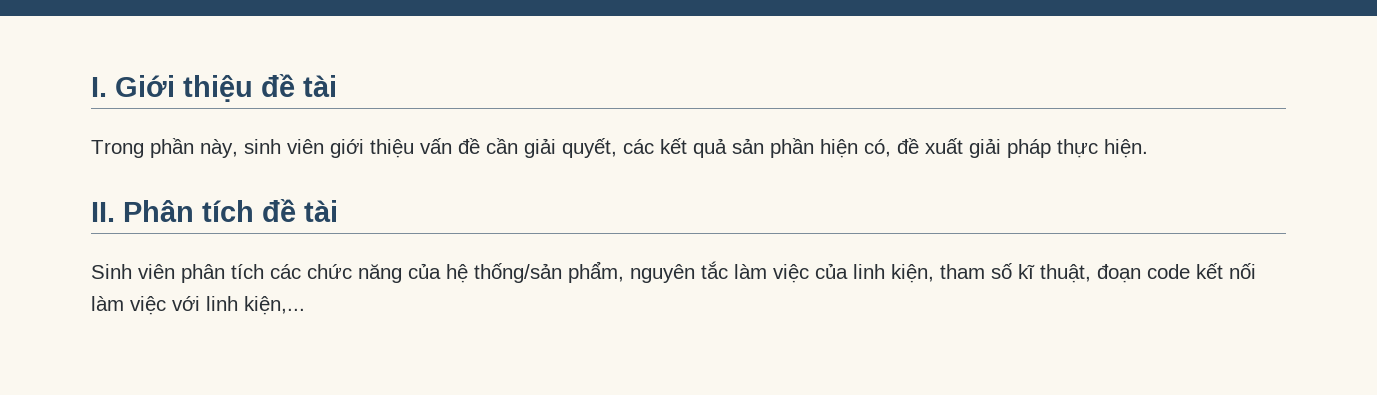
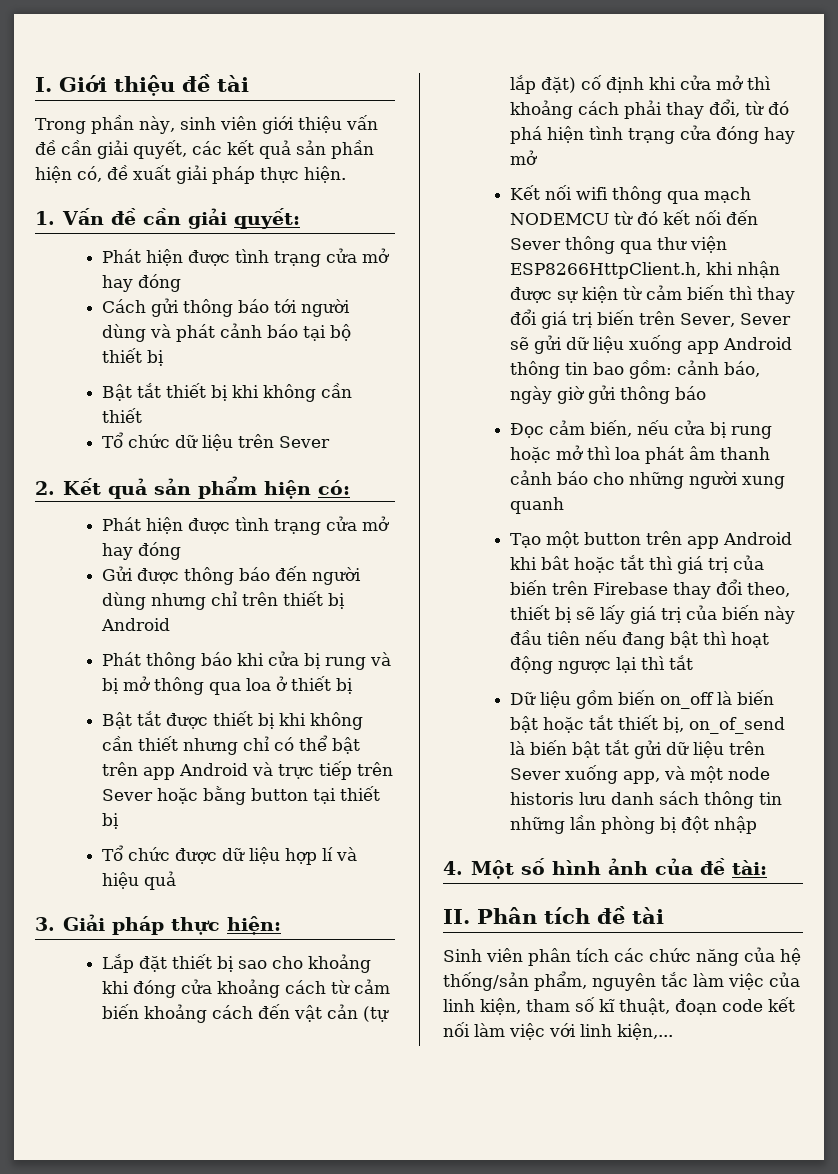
+ 1. Vấn đề cần giải quyết:
+ Phát hiện được tình trạng cửa mở hay đóng
+ Cách gửi thông báo tới người dùng và phát cảnh báo tại bộ thiết bị
+ Bật tắt thiết bị khi không cần thiết
+ Tổ chức dữ liệu trên Sever
+ 2. Kết quả sản phẩm hiện có:
+ Phát hiện được tình trạng cửa mở hay đóng
+ Gửi được thông báo đến người dùng nhưng chỉ trên thiết bị Android
+ Phát thông báo khi cửa bị rung và bị mở thông qua loa ở thiết bị
+ Bật tắt được thiết bị khi không cần thiết nhưng chỉ có thể bật trên app Android và trực tiếp trên Sever hoặc bằng button tại thiết bị
+ Tổ chức được dữ liệu hợp lí và hiệu quả
+ 3. Giải pháp thực hiện:
+ Lắp đặt thiết bị sao cho khoảng khi đóng cửa khoảng cách từ cảm biến khoảng cách đến vật cản (tự lắp đặt) cố định khi cửa mở thì khoảng cách phải thay đổi, từ đó phá hiện tình trạng cửa đóng hay mở
+ Kết nối wifi thông qua mạch NODEMCU từ đó kết nối đến Sever thông qua thư viện ESP8266HttpClient.h, khi nhận được sự kiện từ cảm biến thì thay đổi giá trị biến trên Sever, Sever sẽ gửi dữ liệu xuống app Android thông tin bao gồm: cảnh báo, ngày giờ gửi thông báo
+ Đọc cảm biến, nếu cửa bị rung hoặc mở thì loa phát âm thanh cảnh báo cho những người xung quanh
+ Tạo một button trên app Android khi bât hoặc tắt thì giá trị của biến trên Firebase thay đổi theo, thiết bị sẽ lấy giá trị của biến này đầu tiên nếu đang bật thì hoạt động ngược lại thì tắt
+ Dữ liệu gồm biến on_off là biến bật hoặc tắt thiết bị, on_of_send là biến bật tắt gửi dữ liệu trên Sever xuống app, và một node historis lưu danh sách thông tin những lần phòng bị đột nhập
+ 4. Một số hình ảnh của đề tài:

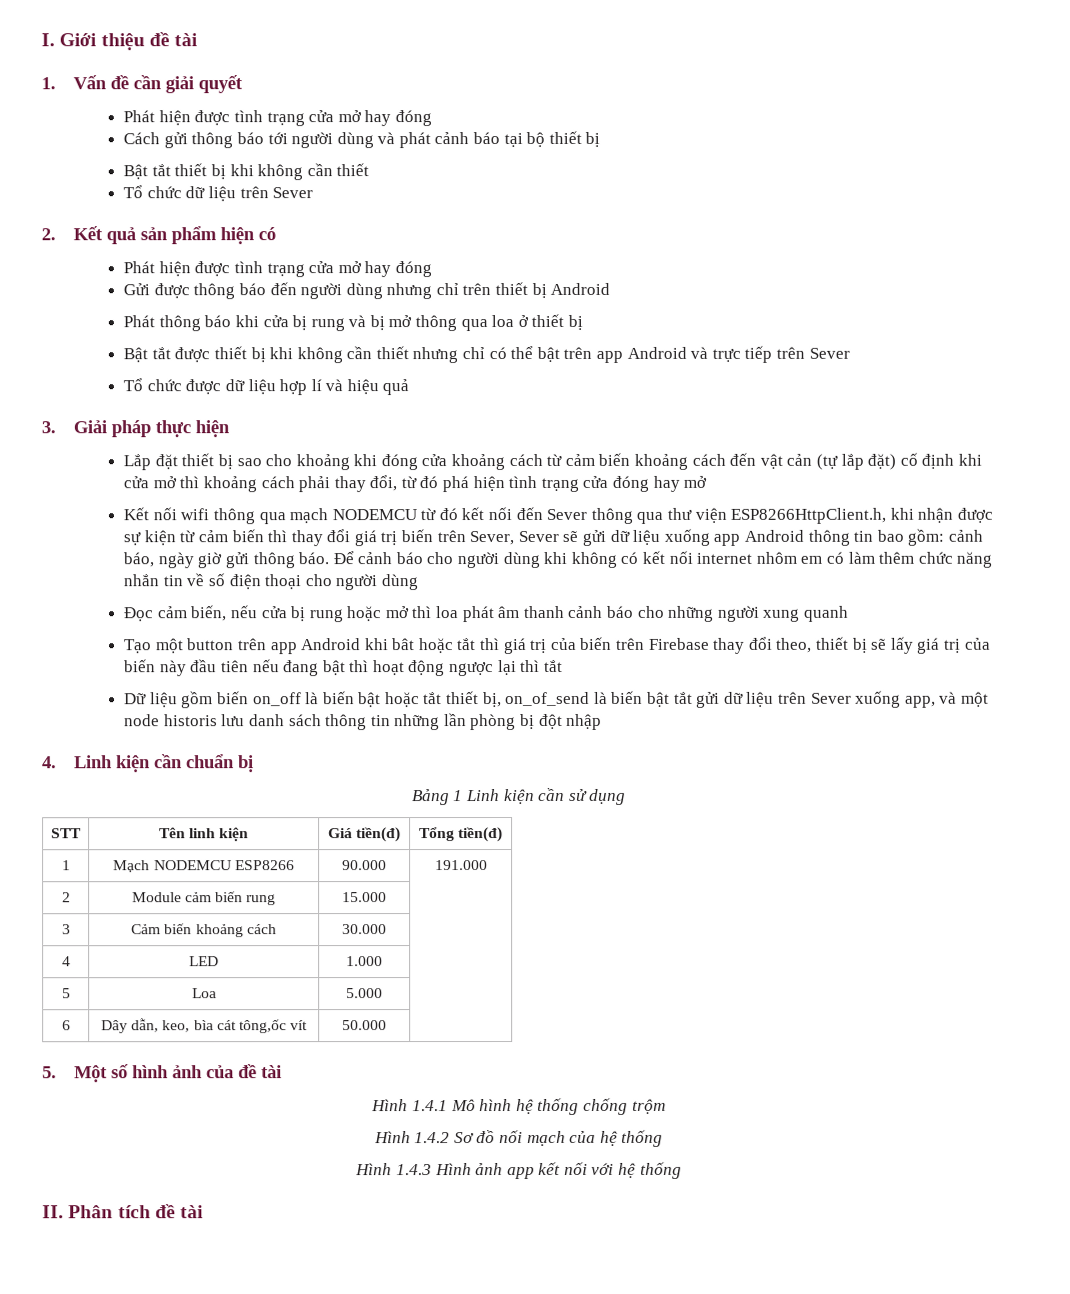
- Trong phần này, sinh viên giới thiệu vấn đề cần giải quyết, các kết quả sản phần hiện có, đề xuất giải pháp thực hiện.
- 1. Vấn đề cần giải quyết:
+ 1. Vấn đề cần giải quyết
- 2. Kết quả sản phẩm hiện có:
+ 2. Kết quả sản phẩm hiện có
- Bật tắt được thiết bị khi không cần thiết nhưng chỉ có thể bật trên app Android và trực tiếp trên Sever hoặc bằng button tại thiết bị
+ Bật tắt được thiết bị khi không cần thiết nhưng chỉ có thể bật trên app Android và trực tiếp trên Sever
- 3. Giải pháp thực hiện:
+ 3. Giải pháp thực hiện
- Kết nối wifi thông qua mạch NODEMCU từ đó kết nối đến Sever thông qua thư viện ESP8266HttpClient.h, khi nhận được sự kiện từ cảm biến thì thay đổi giá trị biến trên Sever, Sever sẽ gửi dữ liệu xuống app Android thông tin bao gồm: cảnh báo, ngày giờ gửi thông báo
+ Kết nối wifi thông qua mạch NODEMCU từ đó kết nối đến Sever thông qua thư viện ESP8266HttpClient.h, khi nhận được sự kiện từ cảm biến thì thay đổi giá trị biến trên Sever, Sever sẽ gửi dữ liệu xuống app Android thông tin bao gồm: cảnh báo, ngày giờ gửi thông báo. Để cảnh báo cho người dùng khi không có kết nối internet nhôm em có làm thêm chức năng nhắn tin về số điện thoại cho người dùng
- 4. Một số hình ảnh của đề tài:
+ 4. Linh kiện cần chuẩn bị
+ Bảng 1 Linh kiện cần sử dụng
+ STT | Tên linh kiện | Giá tiền(đ) | Tổng tiền(đ)
+ 1 | Mạch NODEMCU ESP8266 | 90.000 | 191.000
+ 2 | Module cảm biến rung | 15.000 |
+ 3 | Cảm biến khoảng cách | 30.000 |
+ 4 | LED | 1.000 |
+ 5 | Loa | 5.000 |
+ 6 | Dây dẫn, keo, bìa cát tông,ốc vít | 50.000 |
+ 5. Một số hình ảnh của đề tài
+ Hình 1.4.1 Mô hình hệ thống chống trộm
+ Hình 1.4.2 Sơ đồ nối mạch của hệ thống
+ Hình 1.4.3 Hình ảnh app kết nối với hệ thống
- Sinh viên phân tích các chức năng của hệ thống/sản phẩm, nguyên tắc làm việc của linh kiện, tham số kĩ thuật, đoạn code kết nối làm việc với linh kiện,...

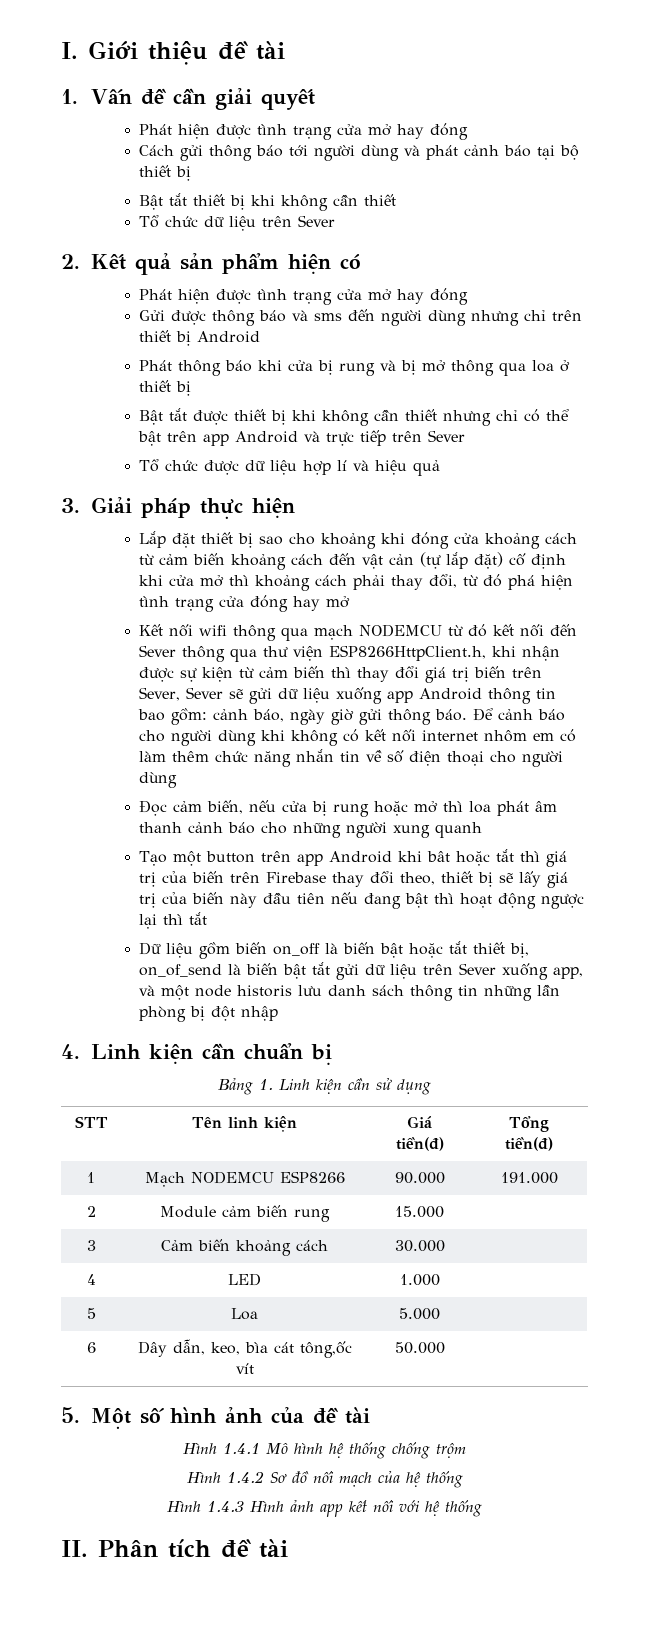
- Gửi được thông báo đến người dùng nhưng chỉ trên thiết bị Android
+ Gửi được thông báo và sms đến người dùng nhưng chỉ trên thiết bị Android
- Bảng 1 Linh kiện cần sử dụng
+ Bảng 1. Linh kiện cần sử dụng

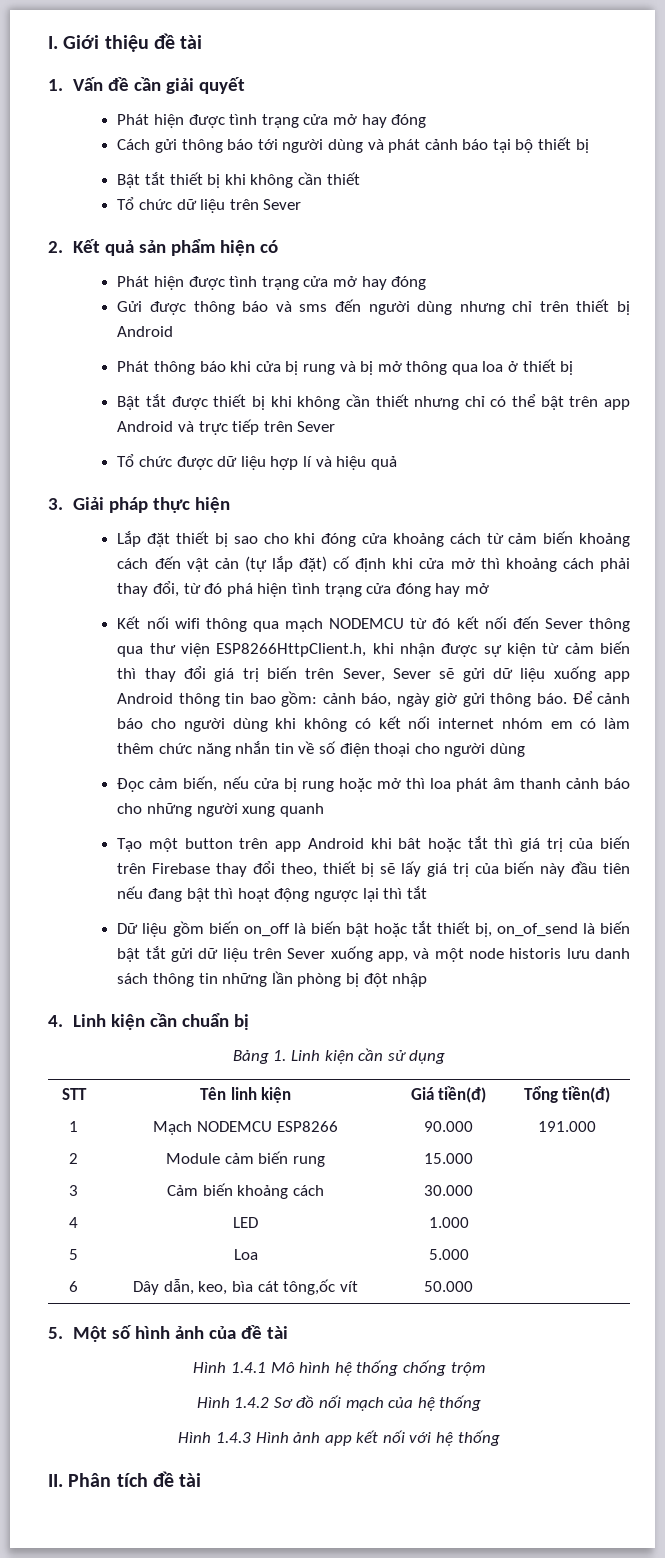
- Lắp đặt thiết bị sao cho khoảng khi đóng cửa khoảng cách từ cảm biến khoảng cách đến vật cản (tự lắp đặt) cố định khi cửa mở thì khoảng cách phải thay đổi, từ đó phá hiện tình trạng cửa đóng hay mở
+ Lắp đặt thiết bị sao cho khi đóng cửa khoảng cách từ cảm biến khoảng cách đến vật cản (tự lắp đặt) cố định khi cửa mở thì khoảng cách phải thay đổi, từ đó phá hiện tình trạng cửa đóng hay mở
- Để cảnh báo cho người dùng khi không có kết nối internet nhôm em có làm thêm chức năng nhắn tin về số điện thoại cho người dùng
+ Để cảnh báo cho người dùng khi không có kết nối internet nhóm em có làm thêm chức năng nhắn tin về số điện thoại cho người dùng

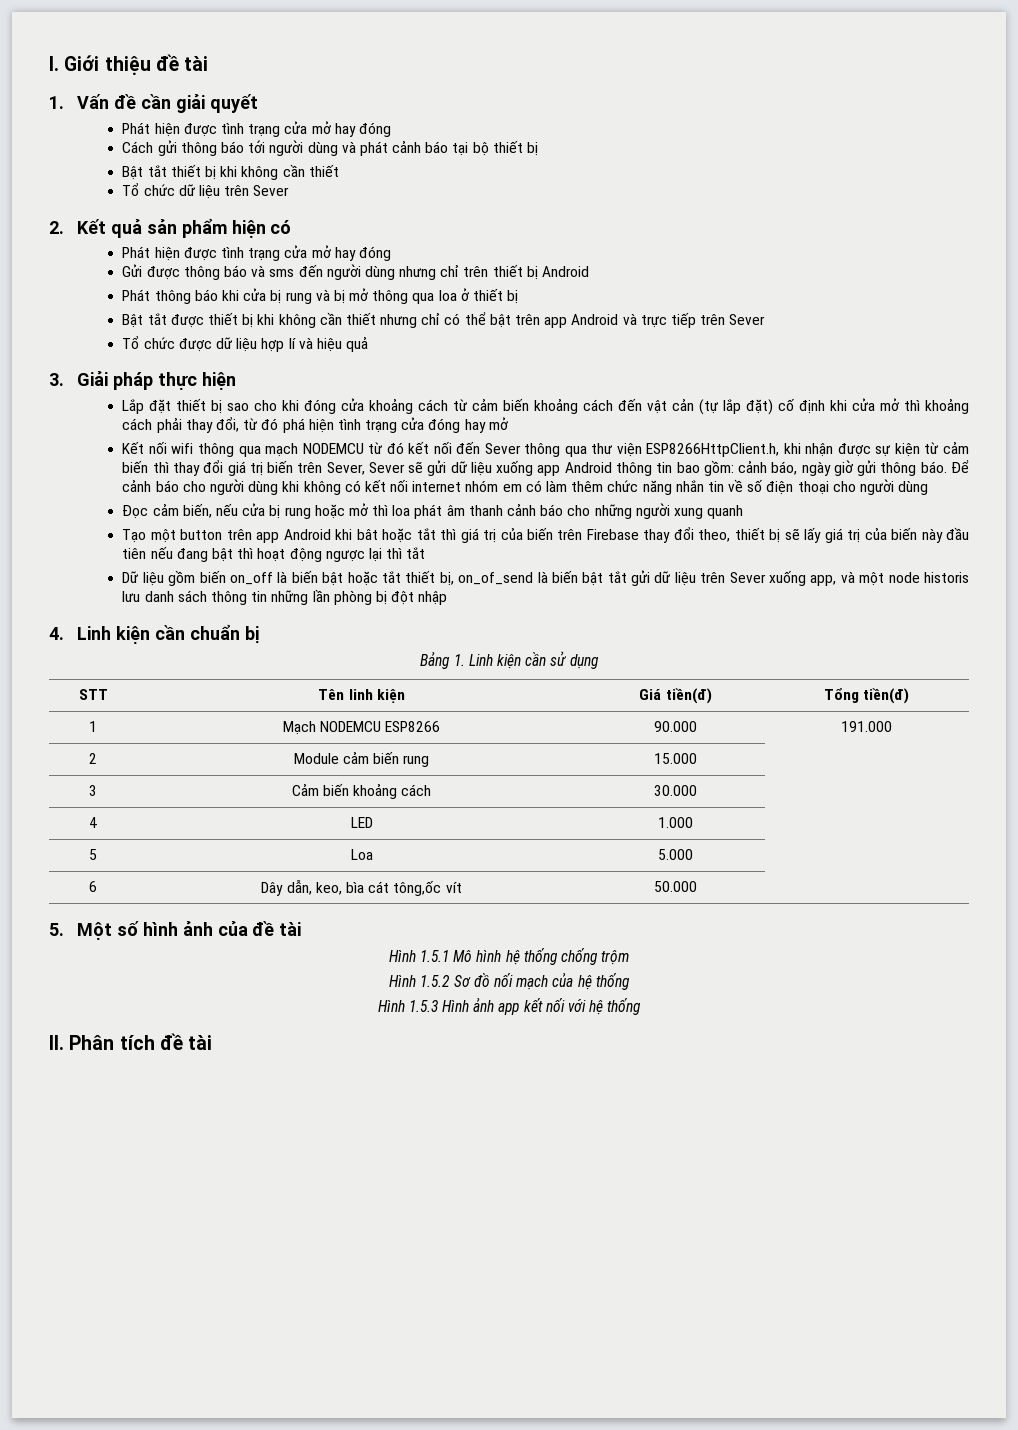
- Hình 1.4.1 Mô hình hệ thống chống trộm
+ Hình 1.5.1 Mô hình hệ thống chống trộm
- Hình 1.4.2 Sơ đồ nối mạch của hệ thống
+ Hình 1.5.2 Sơ đồ nối mạch của hệ thống
- Hình 1.4.3 Hình ảnh app kết nối với hệ thống
+ Hình 1.5.3 Hình ảnh app kết nối với hệ thống

